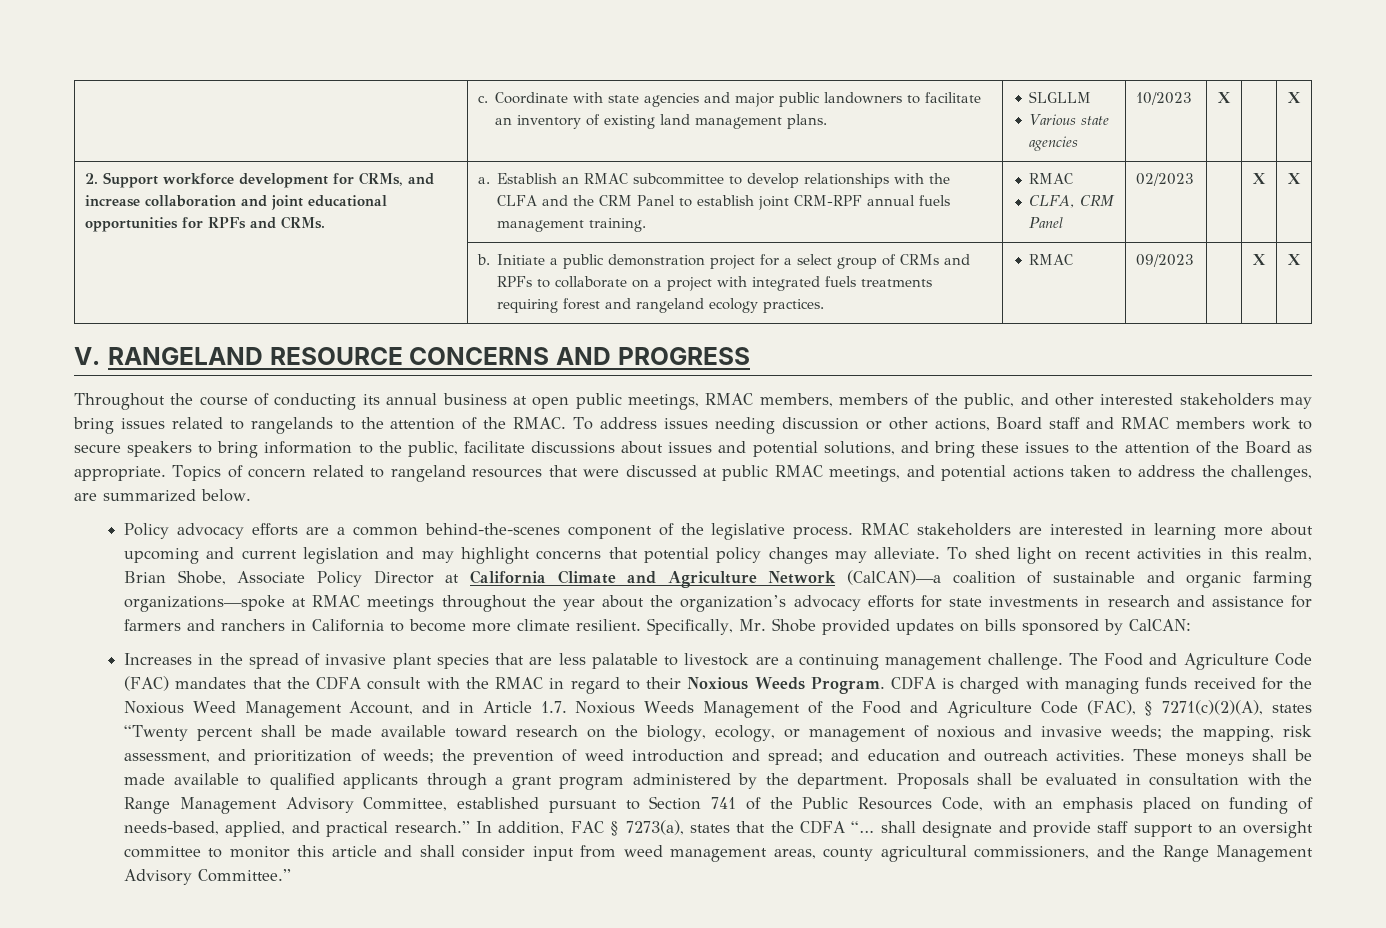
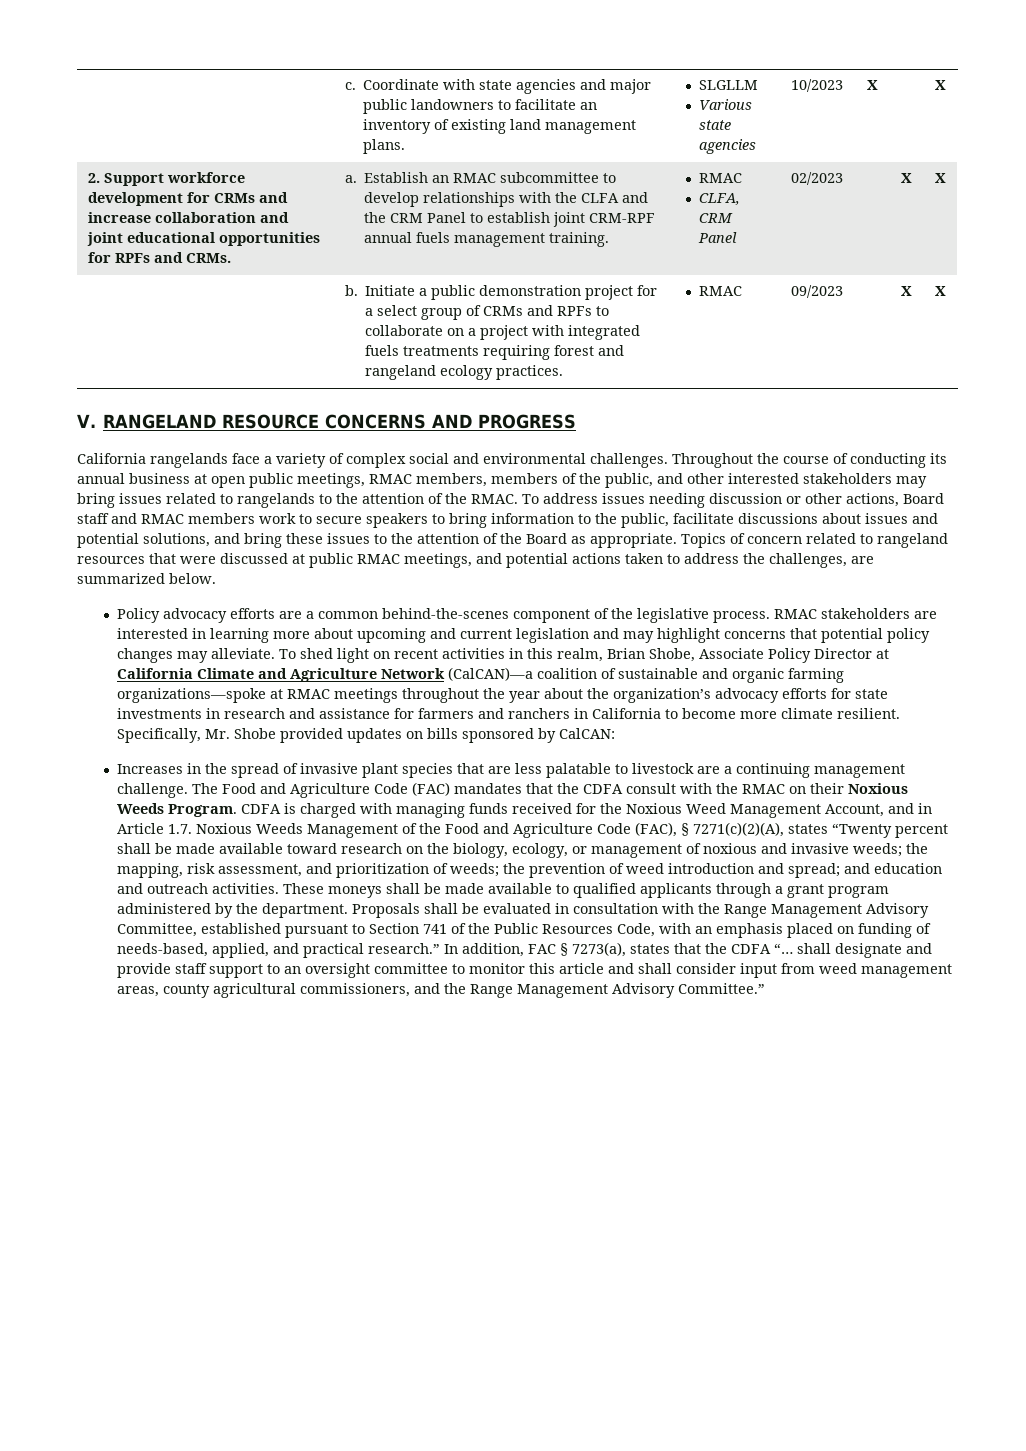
- 2. Support workforce development for CRMs, and increase collaboration and joint educational opportunities for RPFs and CRMs.
+ 2. Support workforce development for CRMs and increase collaboration and joint educational opportunities for RPFs and CRMs.
+ California rangelands face a variety of complex social and environmental challenges.
- The Food and Agriculture Code (FAC) mandates that the CDFA consult with the RMAC in regard to their Noxious Weeds Program.
+ The Food and Agriculture Code (FAC) mandates that the CDFA consult with the RMAC on their Noxious Weeds Program.

